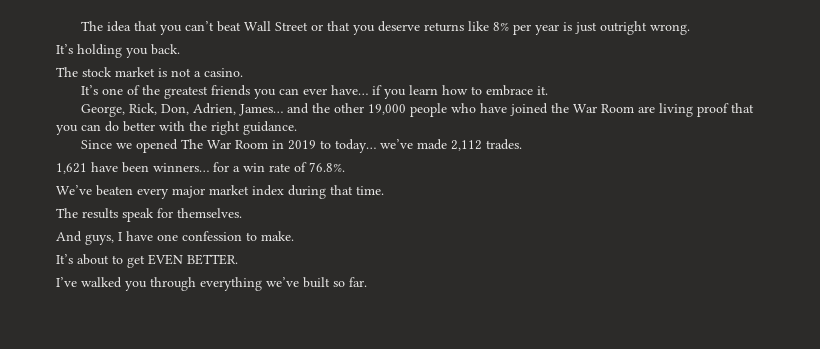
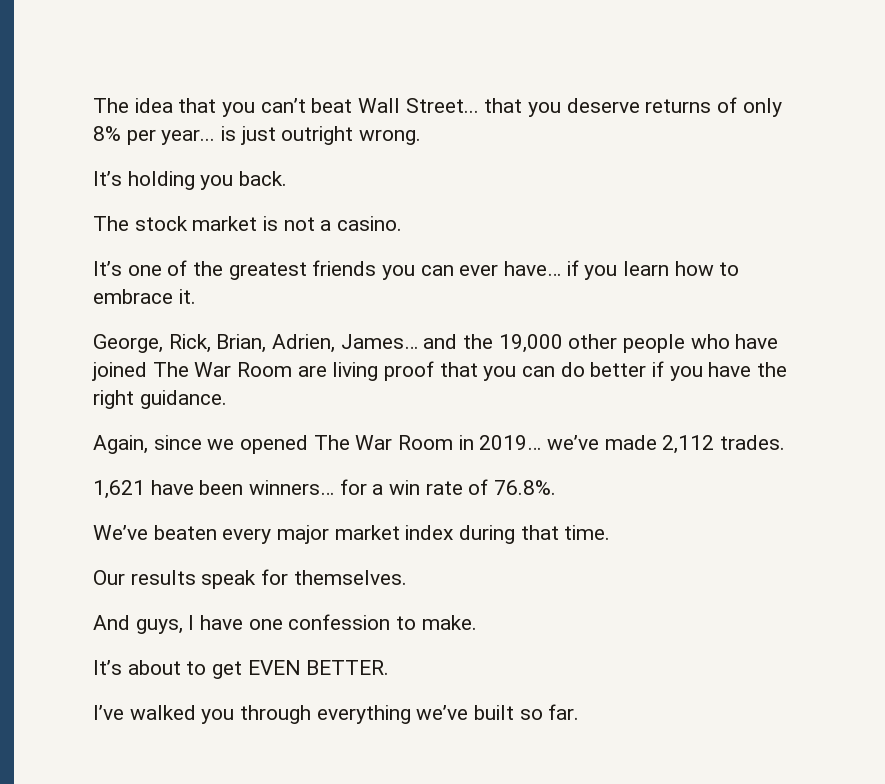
- The idea that you can’t beat Wall Street or that you deserve returns like 8% per year is just outright wrong.
+ The idea that you can’t beat Wall Street... that you deserve returns of only 8% per year... is just outright wrong.
- George, Rick, Don, Adrien, James… and the other 19,000 people who have joined the War Room are living proof that you can do better with the right guidance.
+ George, Rick, Brian, Adrien, James… and the 19,000 other people who have joined The War Room are living proof that you can do better if you have the right guidance.
- Since we opened The War Room in 2019 to today… we’ve made 2,112 trades.
+ Again, since we opened The War Room in 2019… we’ve made 2,112 trades.
- The results speak for themselves.
+ Our results speak for themselves.

